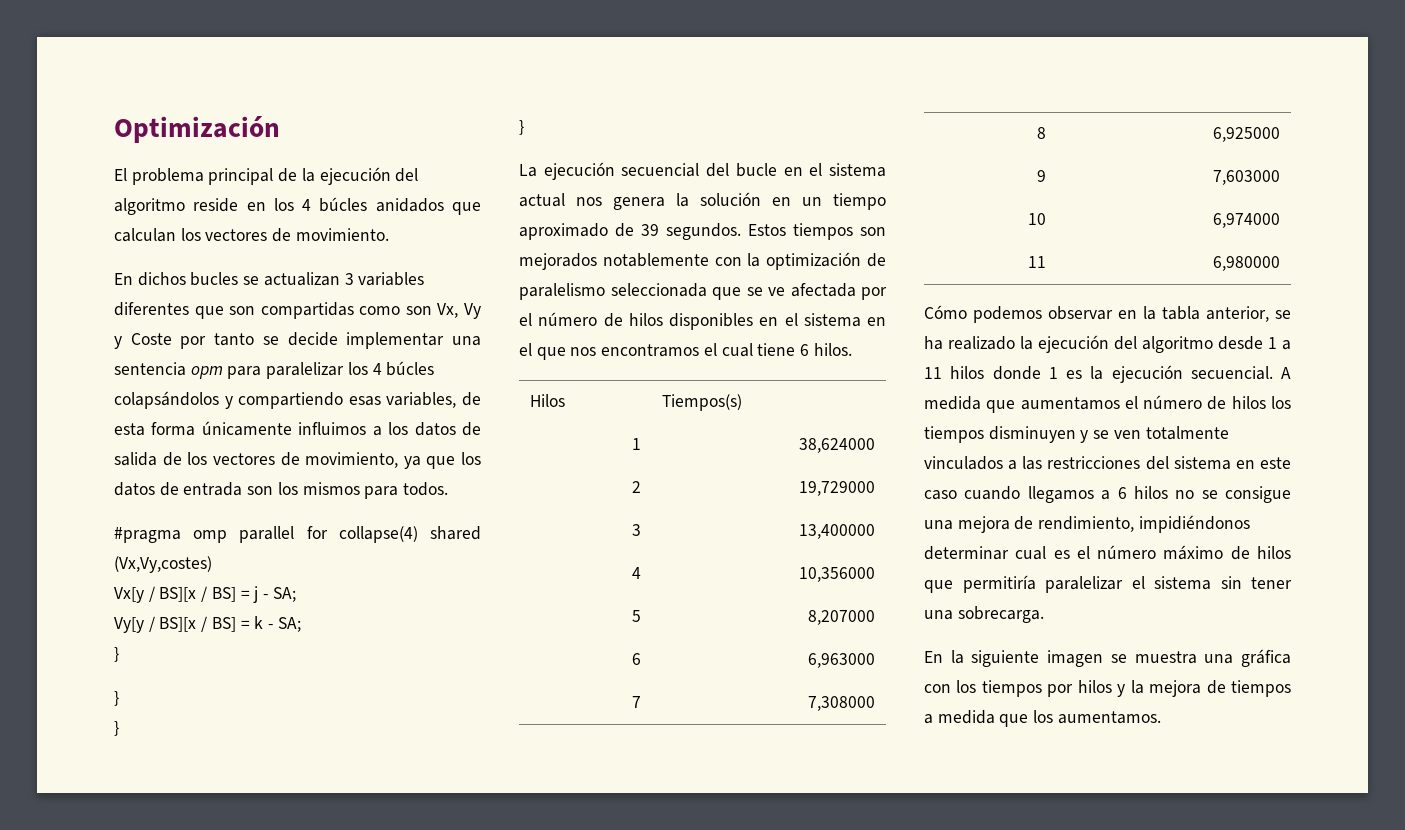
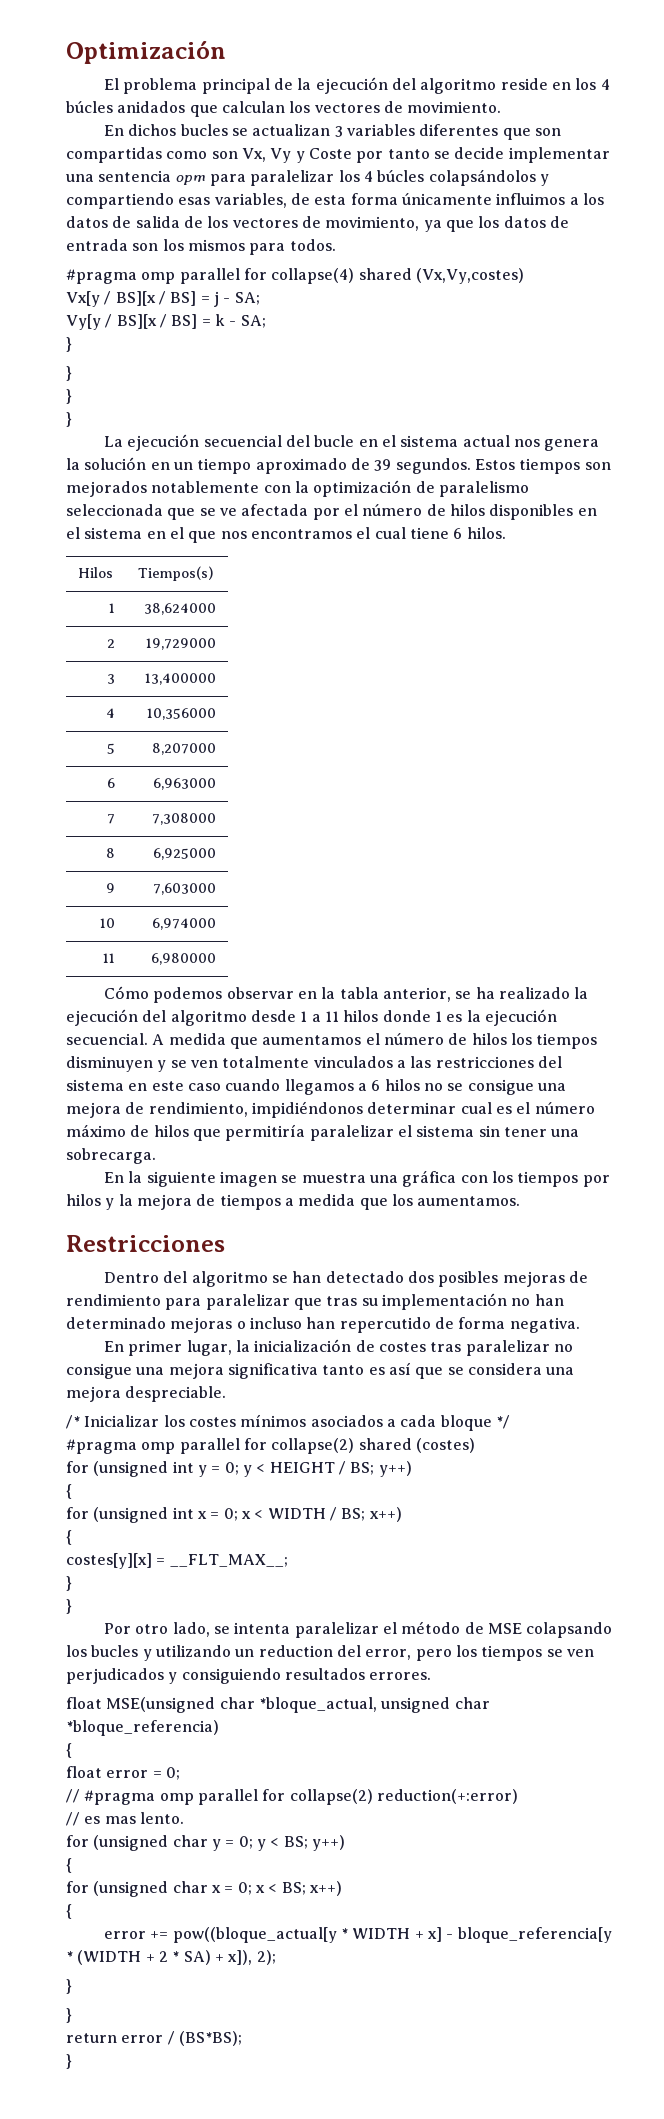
+ Restricciones
+ Dentro del algoritmo se han detectado dos posibles mejoras de rendimiento para paralelizar que tras su implementación no han determinado mejoras o incluso han repercutido de forma negativa.
+ En primer lugar, la inicialización de costes tras paralelizar no consigue una mejora significativa tanto es así que se considera una mejora despreciable.
+ /* Inicializar los costes mínimos asociados a cada bloque */
+ #pragma omp parallel for collapse(2) shared (costes)
+ for (unsigned int y = 0; y < HEIGHT / BS; y++)
+ {
+ for (unsigned int x = 0; x < WIDTH / BS; x++)
+ {
+ costes[y][x] = __FLT_MAX__;
+ }
+ }
+ Por otro lado, se intenta paralelizar el método de MSE colapsando los bucles y utilizando un reduction del error, pero los tiempos se ven perjudicados y consiguiendo resultados errores.
+ float MSE(unsigned char *bloque_actual, unsigned char *bloque_referencia)
+ {
+ float error = 0;
+ // #pragma omp parallel for collapse(2) reduction(+:error)
+ // es mas lento.
+ for (unsigned char y = 0; y < BS; y++)
+ {
+ for (unsigned char x = 0; x < BS; x++)
+ {
+ error += pow((bloque_actual[y * WIDTH + x] - bloque_referencia[y * (WIDTH + 2 * SA) + x]), 2);
+ }
+ }
+ return error / (BS*BS);
+ }

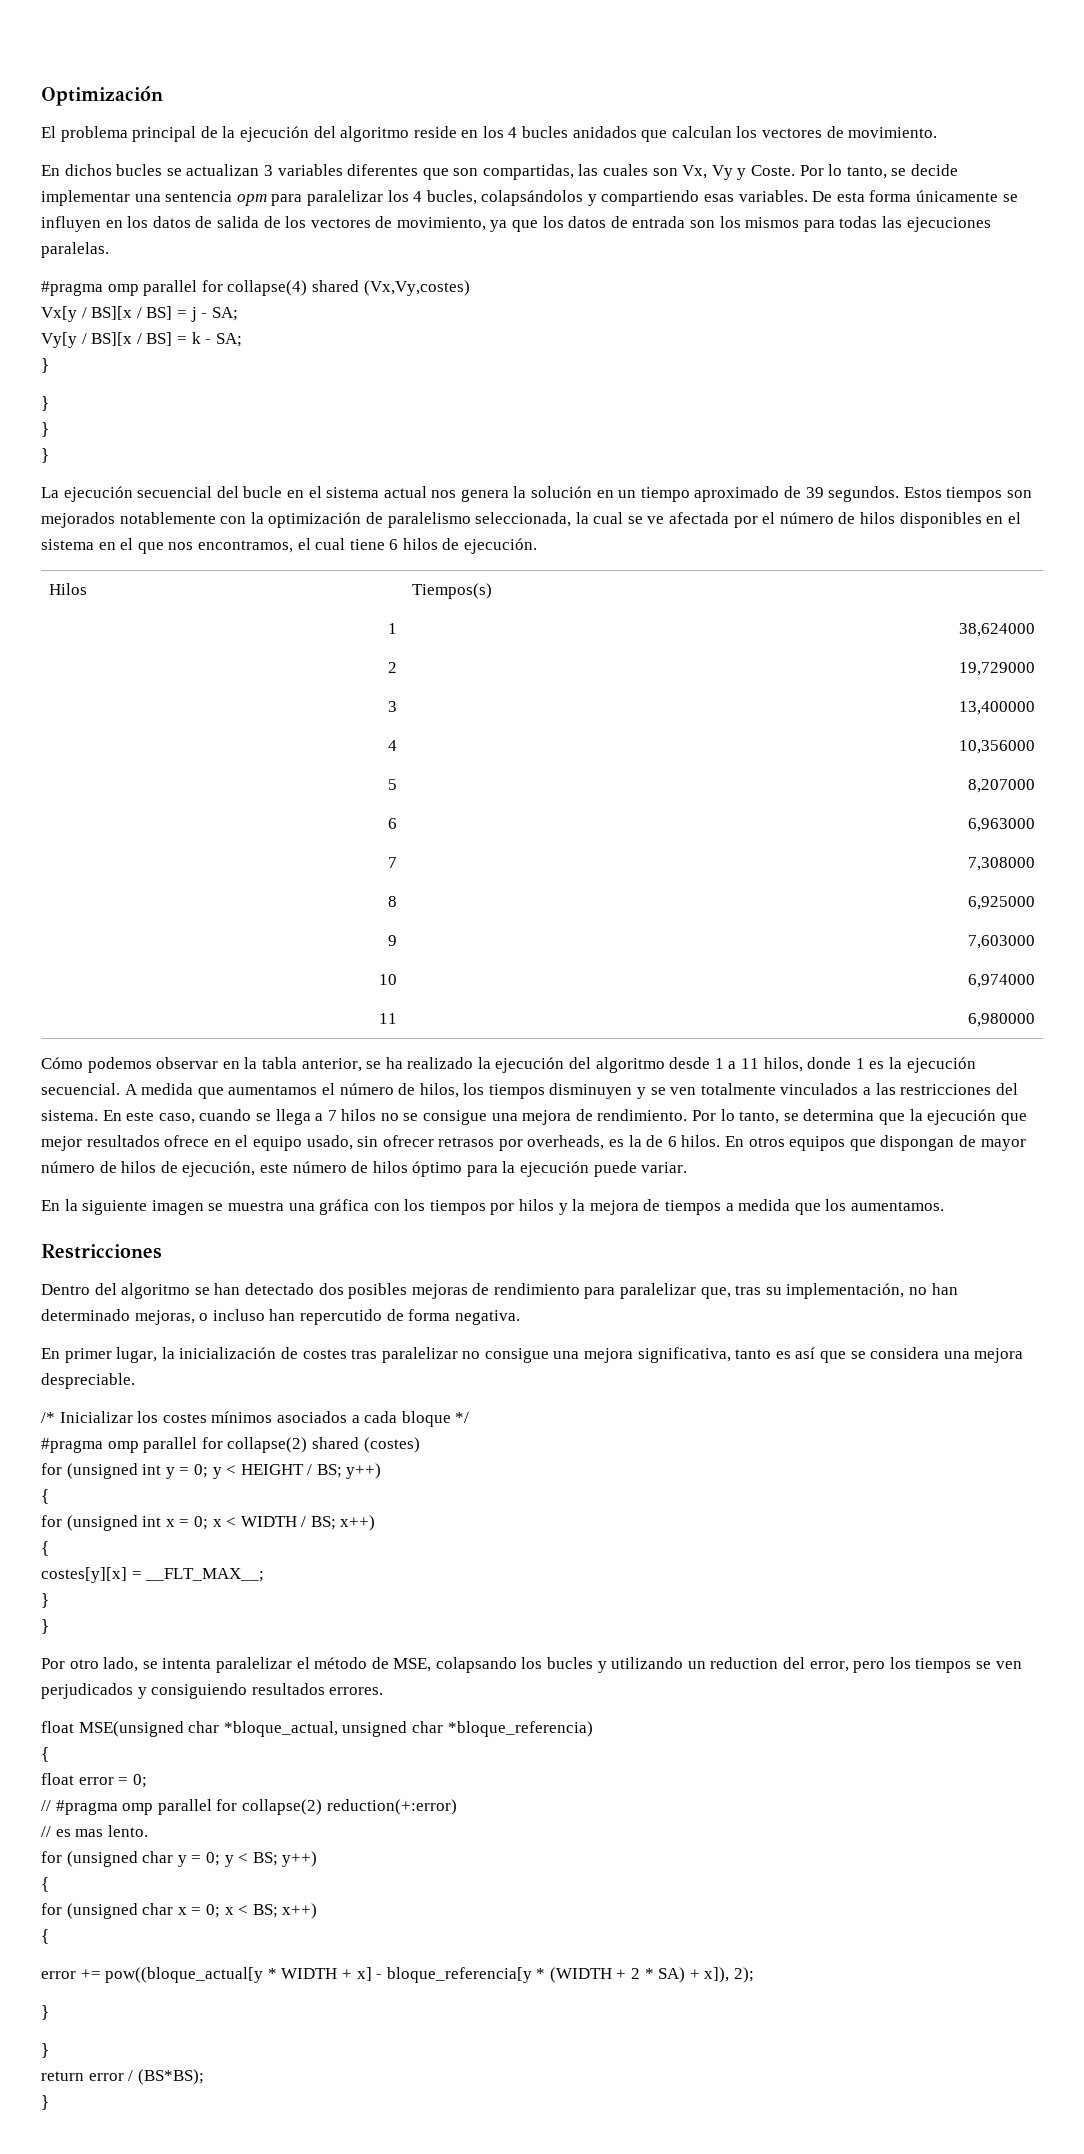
- El problema principal de la ejecución del algoritmo reside en los 4 búcles anidados que calculan los vectores de movimiento.
+ El problema principal de la ejecución del algoritmo reside en los 4 bucles anidados que calculan los vectores de movimiento.
- En dichos bucles se actualizan 3 variables diferentes que son compartidas como son Vx, Vy y Coste por tanto se decide implementar una sentencia opm para paralelizar los 4 búcles colapsándolos y compartiendo esas variables, de esta forma únicamente influimos a los datos de salida de los vectores de movimiento, ya que los datos de entrada son los mismos para todos.
+ En dichos bucles se actualizan 3 variables diferentes que son compartidas, las cuales son Vx, Vy y Coste. Por lo tanto, se decide implementar una sentencia opm para paralelizar los 4 bucles, colapsándolos y compartiendo esas variables. De esta forma únicamente se influyen en los datos de salida de los vectores de movimiento, ya que los datos de entrada son los mismos para todas las ejecuciones paralelas.
- Estos tiempos son mejorados notablemente con la optimización de paralelismo seleccionada que se ve afectada por el número de hilos disponibles en el sistema en el que nos encontramos el cual tiene 6 hilos.
+ Estos tiempos son mejorados notablemente con la optimización de paralelismo seleccionada, la cual se ve afectada por el número de hilos disponibles en el sistema en el que nos encontramos, el cual tiene 6 hilos de ejecución.
- Cómo podemos observar en la tabla anterior, se ha realizado la ejecución del algoritmo desde 1 a 11 hilos donde 1 es la ejecución secuencial.
+ Cómo podemos observar en la tabla anterior, se ha realizado la ejecución del algoritmo desde 1 a 11 hilos, donde 1 es la ejecución secuencial.
- A medida que aumentamos el número de hilos los tiempos disminuyen y se ven totalmente vinculados a las restricciones del sistema en este caso cuando llegamos a 6 hilos no se consigue una mejora de rendimiento, impidiéndonos determinar cual es el número máximo de hilos que permitiría paralelizar el sistema sin tener una sobrecarga.
+ A medida que aumentamos el número de hilos, los tiempos disminuyen y se ven totalmente vinculados a las restricciones del sistema. En este caso, cuando se llega a 7 hilos no se consigue una mejora de rendimiento. Por lo tanto, se determina que la ejecución que mejor resultados ofrece en el equipo usado, sin ofrecer retrasos por overheads, es la de 6 hilos. En otros equipos que dispongan de mayor número de hilos de ejecución, este número de hilos óptimo para la ejecución puede variar.
- Dentro del algoritmo se han detectado dos posibles mejoras de rendimiento para paralelizar que tras su implementación no han determinado mejoras o incluso han repercutido de forma negativa.
+ Dentro del algoritmo se han detectado dos posibles mejoras de rendimiento para paralelizar que, tras su implementación, no han determinado mejoras, o incluso han repercutido de forma negativa.
- En primer lugar, la inicialización de costes tras paralelizar no consigue una mejora significativa tanto es así que se considera una mejora despreciable.
+ En primer lugar, la inicialización de costes tras paralelizar no consigue una mejora significativa, tanto es así que se considera una mejora despreciable.
- Por otro lado, se intenta paralelizar el método de MSE colapsando los bucles y utilizando un reduction del error, pero los tiempos se ven perjudicados y consiguiendo resultados errores.
+ Por otro lado, se intenta paralelizar el método de MSE, colapsando los bucles y utilizando un reduction del error, pero los tiempos se ven perjudicados y consiguiendo resultados errores.

